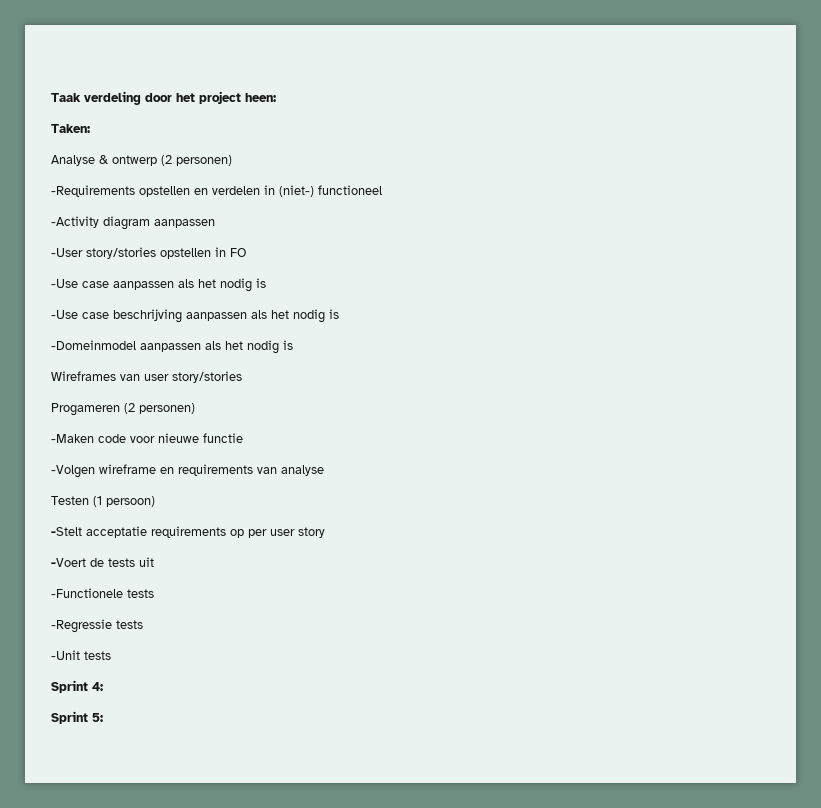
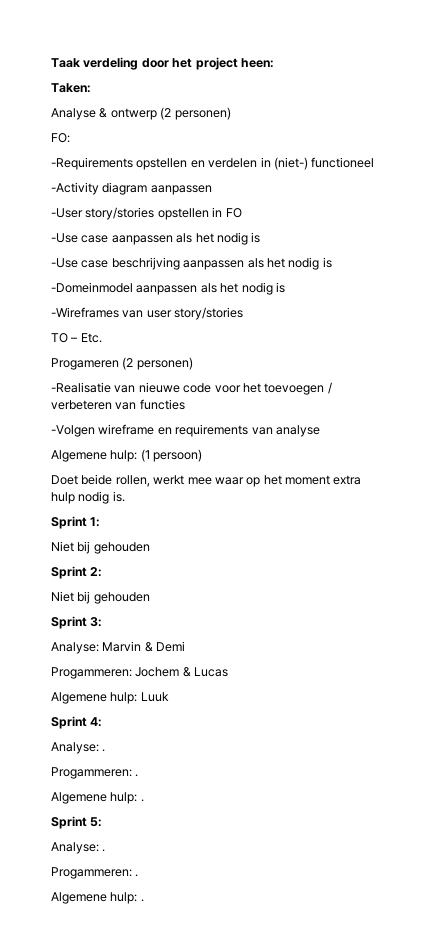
+ FO:
- Wireframes van user story/stories
+ -Wireframes van user story/stories
+ TO – Etc.
- -Maken code voor nieuwe functie
+ -Realisatie van nieuwe code voor het toevoegen / verbeteren van functies
- Testen (1 persoon)
+ Algemene hulp: (1 persoon)
- -Stelt acceptatie requirements op per user story
- -Voert de tests uit
- -Functionele tests
- -Regressie tests
- -Unit tests
+ Doet beide rollen, werkt mee waar op het moment extra hulp nodig is.
+ Sprint 1:
+ Niet bij gehouden
+ Sprint 2:
+ Niet bij gehouden
+ Sprint 3:
+ Analyse: Marvin & Demi
+ Progammeren: Jochem & Lucas
+ Algemene hulp: Luuk
  Sprint 4:
+ Analyse: .
+ Progammeren: .
+ Algemene hulp: .
  Sprint 5:
+ Analyse: .
+ Progammeren: .
+ Algemene hulp: .

